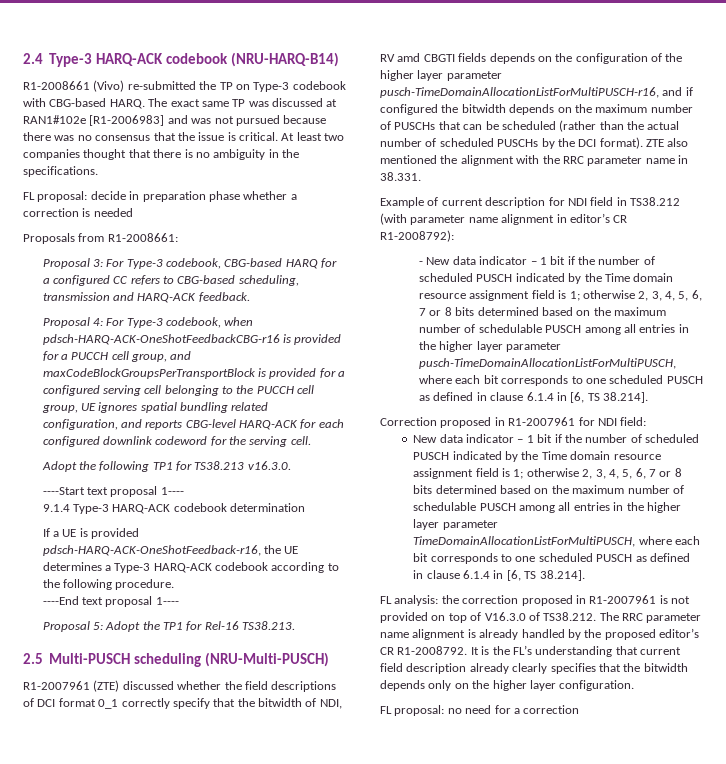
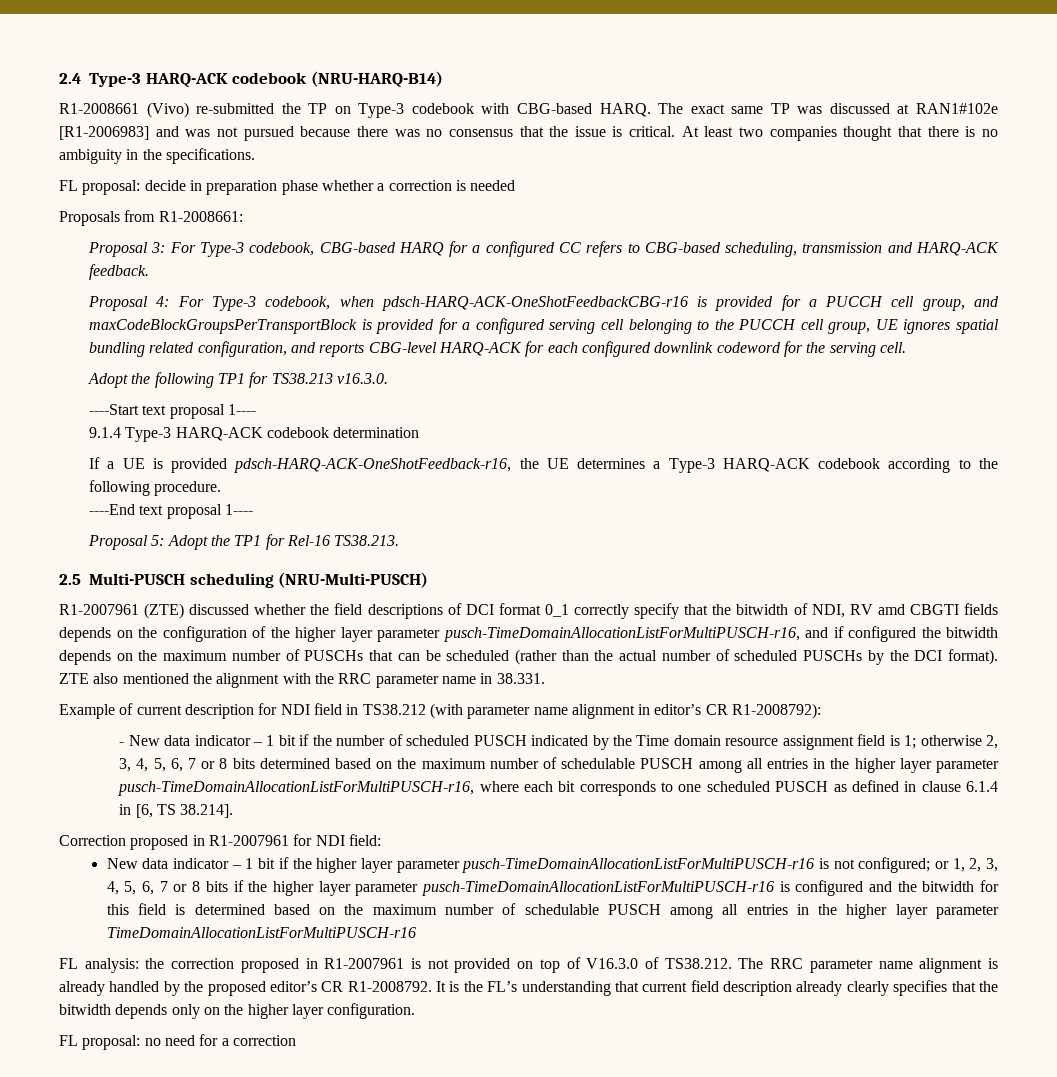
- otherwise 2, 3, 4, 5, 6, 7 or 8 bits determined based on the maximum number of schedulable PUSCH among all entries in the higher layer parameter pusch-TimeDomainAllocationListForMultiPUSCH, where each bit corresponds to one scheduled PUSCH as defined in clause 6.1.4 in [6, TS 38.214].
+ otherwise 2, 3, 4, 5, 6, 7 or 8 bits determined based on the maximum number of schedulable PUSCH among all entries in the higher layer parameter pusch-TimeDomainAllocationListForMultiPUSCH-r16, where each bit corresponds to one scheduled PUSCH as defined in clause 6.1.4 in [6, TS 38.214].
- New data indicator – 1 bit if the number of scheduled PUSCH indicated by the Time domain resource assignment field is 1; otherwise 2, 3, 4, 5, 6, 7 or 8 bits determined based on the maximum number of schedulable PUSCH among all entries in the higher layer parameter TimeDomainAllocationListForMultiPUSCH, where each bit corresponds to one scheduled PUSCH as defined in clause 6.1.4 in [6, TS 38.214].
+ New data indicator – 1 bit if the higher layer parameter pusch-TimeDomainAllocationListForMultiPUSCH-r16 is not configured; or 1, 2, 3, 4, 5, 6, 7 or 8 bits if the higher layer parameter pusch-TimeDomainAllocationListForMultiPUSCH-r16 is configured and the bitwidth for this field is determined based on the maximum number of schedulable PUSCH among all entries in the higher layer parameter TimeDomainAllocationListForMultiPUSCH-r16

